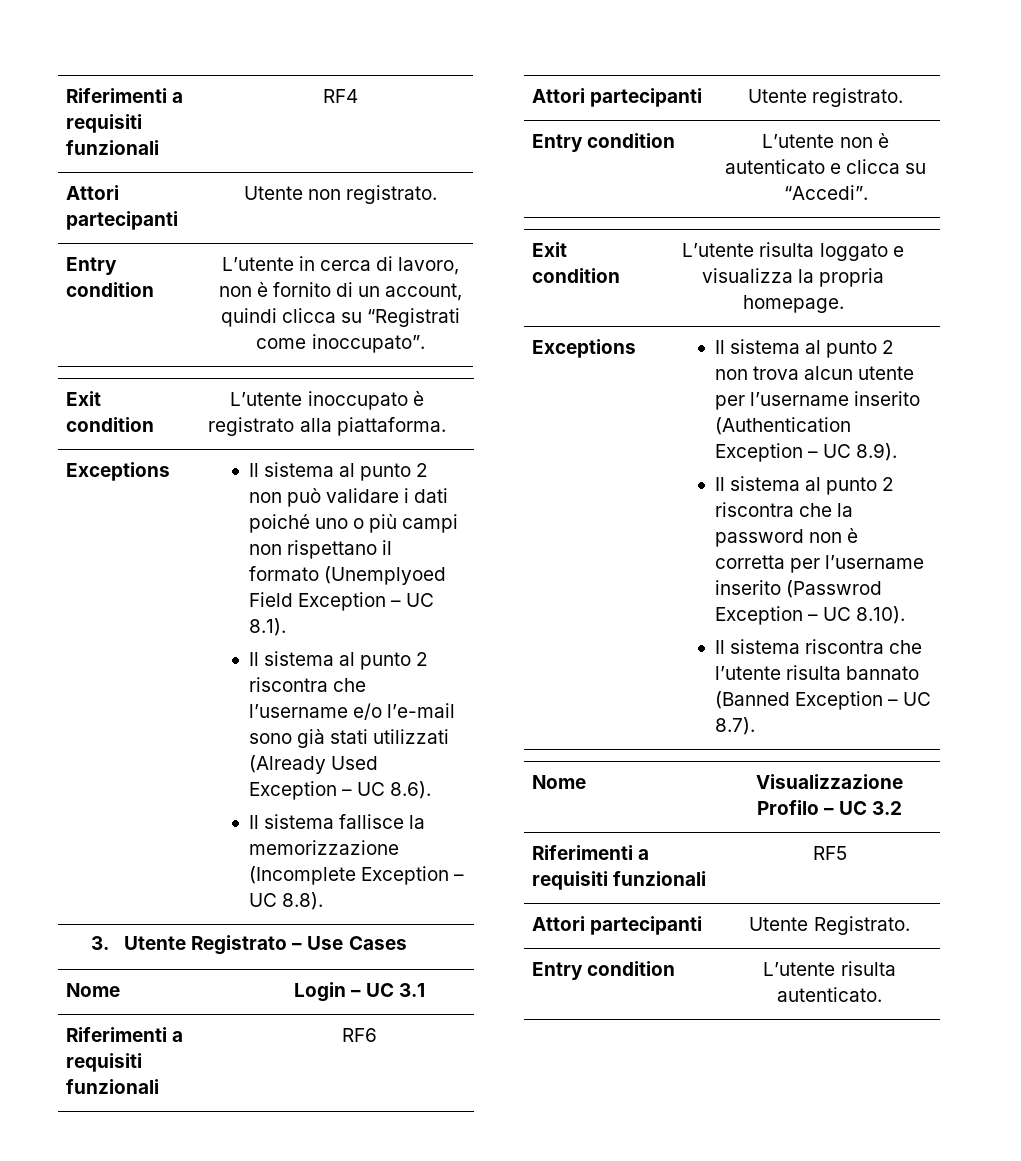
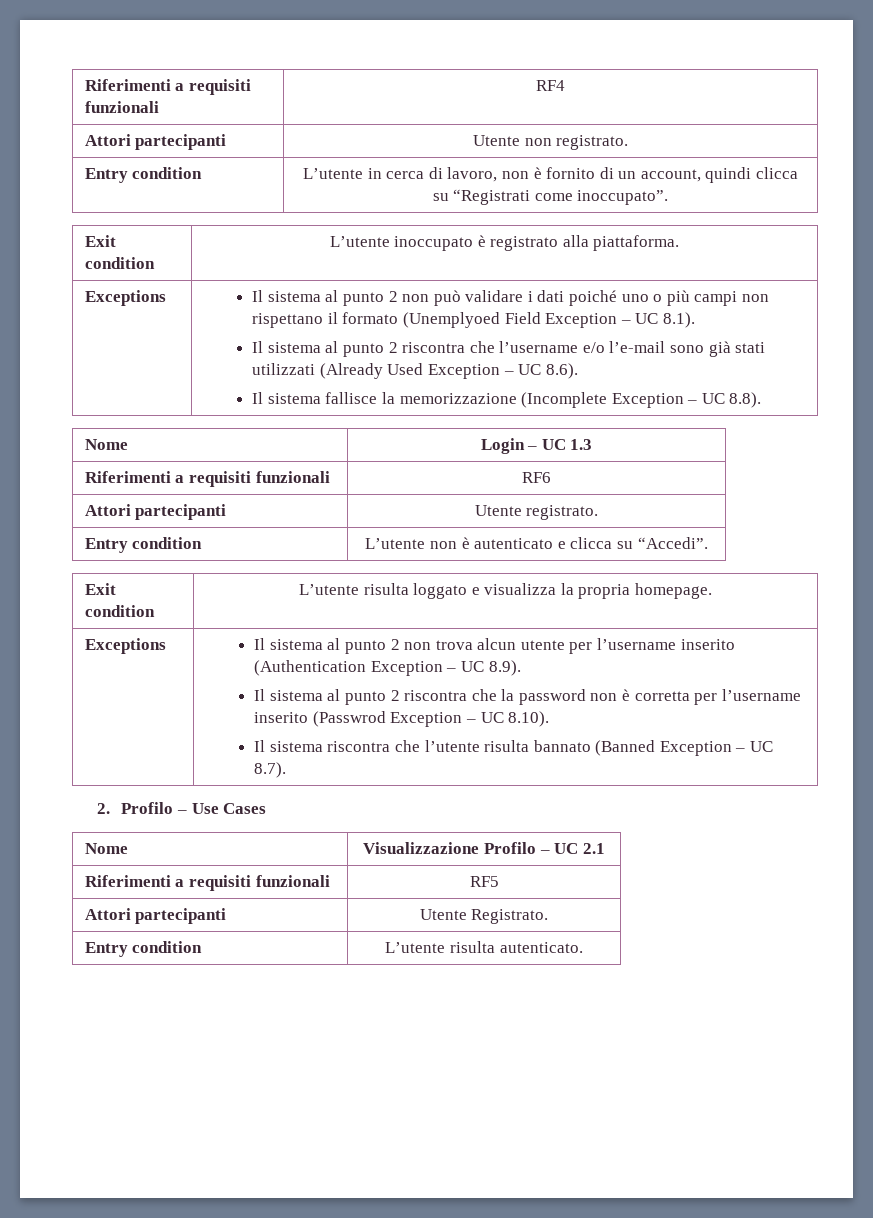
- 3. Utente Registrato – Use Cases
- Nome | Login – UC 3.1
+ Nome | Login – UC 1.3
+ 2. Profilo – Use Cases
- Nome | Visualizzazione Profilo – UC 3.2
+ Nome | Visualizzazione Profilo – UC 2.1

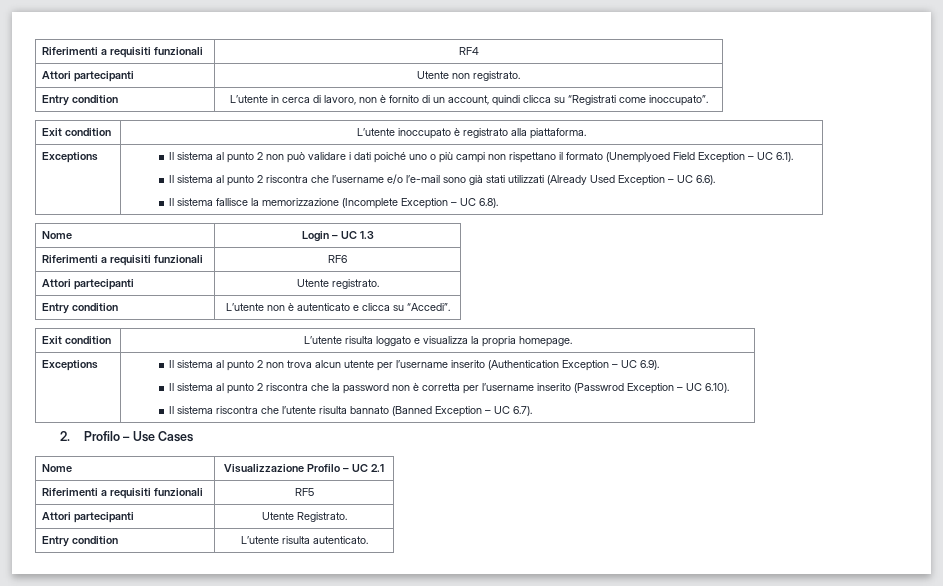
- Il sistema al punto 2 non può validare i dati poiché uno o più campi non rispettano il formato (Unemplyoed Field Exception – UC 8.1).
+ Il sistema al punto 2 non può validare i dati poiché uno o più campi non rispettano il formato (Unemplyoed Field Exception – UC 6.1).
- Il sistema al punto 2 riscontra che l’username e/o l’e-mail sono già stati utilizzati (Already Used Exception – UC 8.6).
+ Il sistema al punto 2 riscontra che l’username e/o l’e-mail sono già stati utilizzati (Already Used Exception – UC 6.6).
- Il sistema fallisce la memorizzazione (Incomplete Exception – UC 8.8).
+ Il sistema fallisce la memorizzazione (Incomplete Exception – UC 6.8).
- Il sistema al punto 2 non trova alcun utente per l’username inserito (Authentication Exception – UC 8.9).
+ Il sistema al punto 2 non trova alcun utente per l’username inserito (Authentication Exception – UC 6.9).
- Il sistema al punto 2 riscontra che la password non è corretta per l’username inserito (Passwrod Exception – UC 8.10).
+ Il sistema al punto 2 riscontra che la password non è corretta per l’username inserito (Passwrod Exception – UC 6.10).
- Il sistema riscontra che l’utente risulta bannato (Banned Exception – UC 8.7).
+ Il sistema riscontra che l’utente risulta bannato (Banned Exception – UC 6.7).

